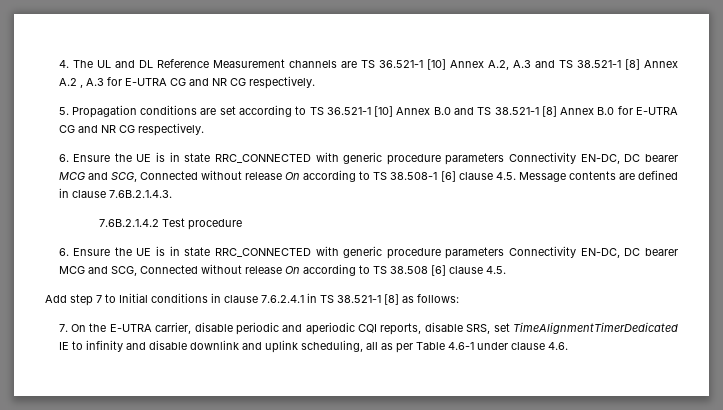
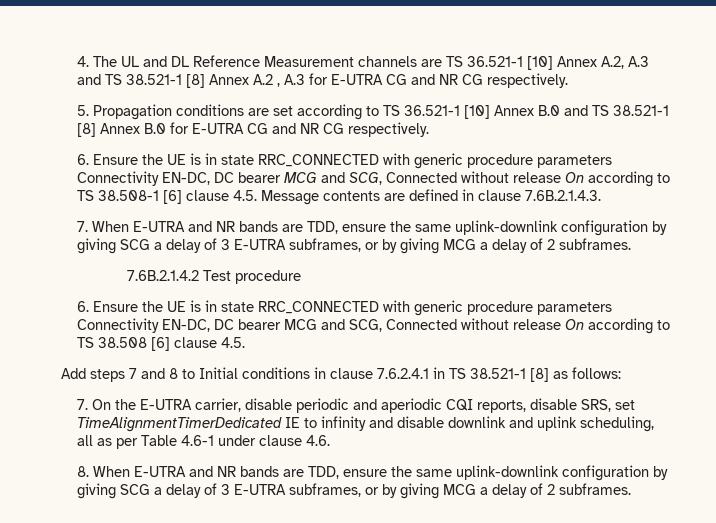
+ 7. When E-UTRA and NR bands are TDD, ensure the same uplink-downlink configuration by giving SCG a delay of 3 E-UTRA subframes, or by giving MCG a delay of 2 subframes.
- Add step 7 to Initial conditions in clause 7.6.2.4.1 in TS 38.521-1 [8] as follows:
+ Add steps 7 and 8 to Initial conditions in clause 7.6.2.4.1 in TS 38.521-1 [8] as follows:
+ 8. When E-UTRA and NR bands are TDD, ensure the same uplink-downlink configuration by giving SCG a delay of 3 E-UTRA subframes, or by giving MCG a delay of 2 subframes.

